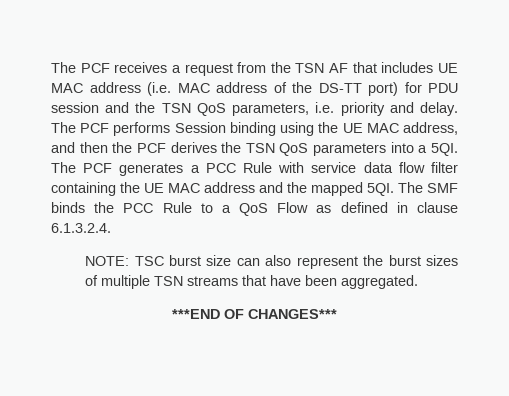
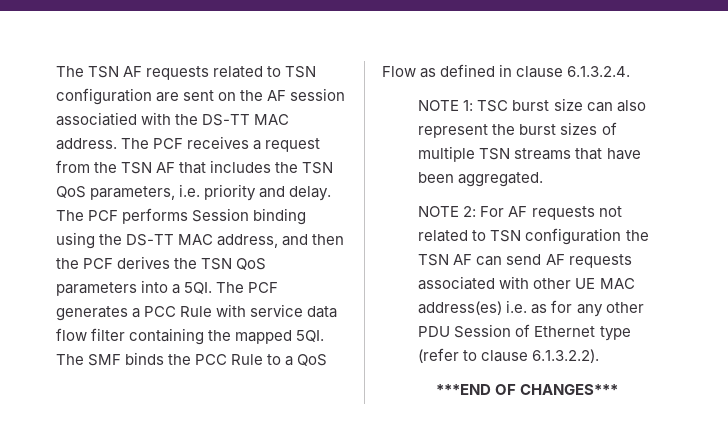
- The PCF receives a request from the TSN AF that includes UE MAC address (i.e. MAC address of the DS-TT port) for PDU session and the TSN QoS parameters, i.e. priority and delay.
+ The TSN AF requests related to TSN configuration are sent on the AF session associatied with the DS-TT MAC address. The PCF receives a request from the TSN AF that includes the TSN QoS parameters, i.e. priority and delay.
- The PCF performs Session binding using the UE MAC address, and then the PCF derives the TSN QoS parameters into a 5QI.
+ The PCF performs Session binding using the DS-TT MAC address, and then the PCF derives the TSN QoS parameters into a 5QI.
- The PCF generates a PCC Rule with service data flow filter containing the UE MAC address and the mapped 5QI.
+ The PCF generates a PCC Rule with service data flow filter containing the mapped 5QI.
- NOTE: TSC burst size can also represent the burst sizes of multiple TSN streams that have been aggregated.
+ NOTE 1: TSC burst size can also represent the burst sizes of multiple TSN streams that have been aggregated.
+ NOTE 2: For AF requests not related to TSN configuration the TSN AF can send AF requests associated with other UE MAC address(es) i.e. as for any other PDU Session of Ethernet type (refer to clause 6.1.3.2.2).

